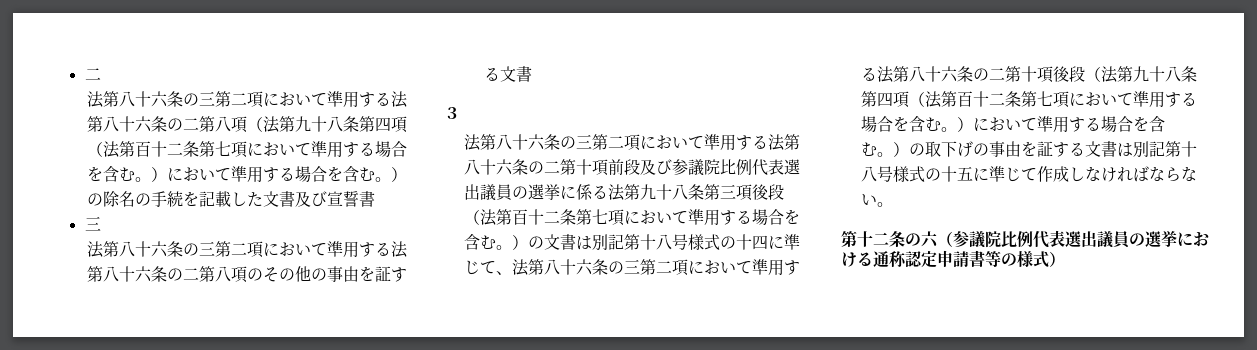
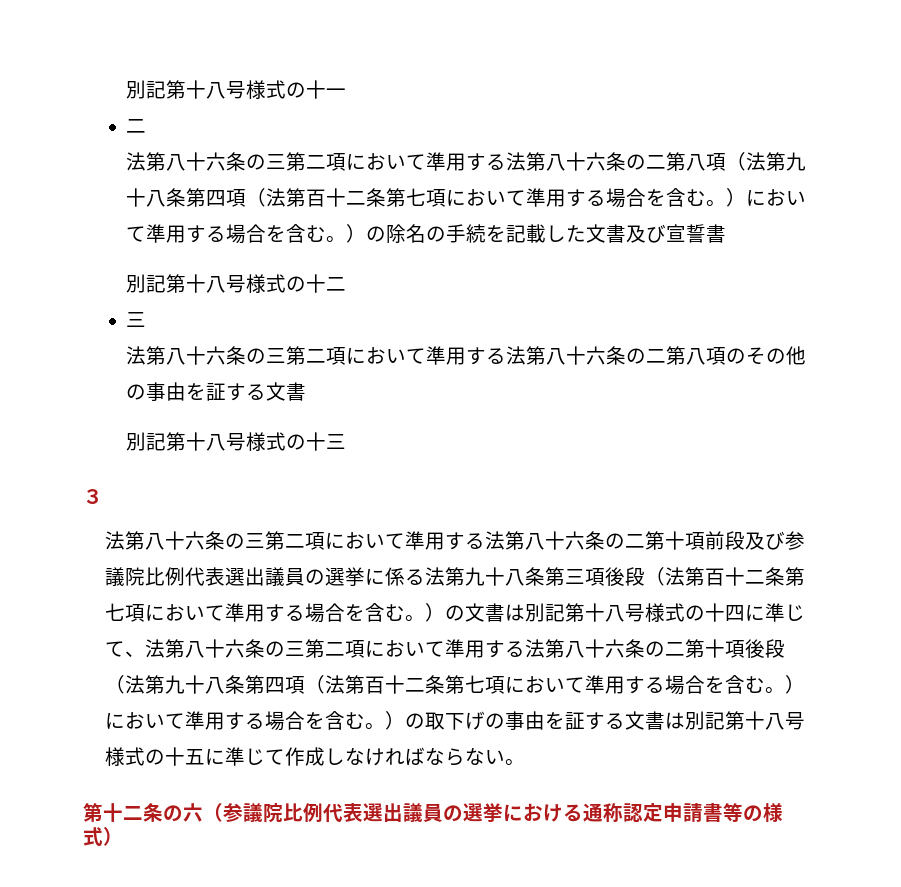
+ 別記第十八号様式の十一
+ 別記第十八号様式の十二
+ 別記第十八号様式の十三

